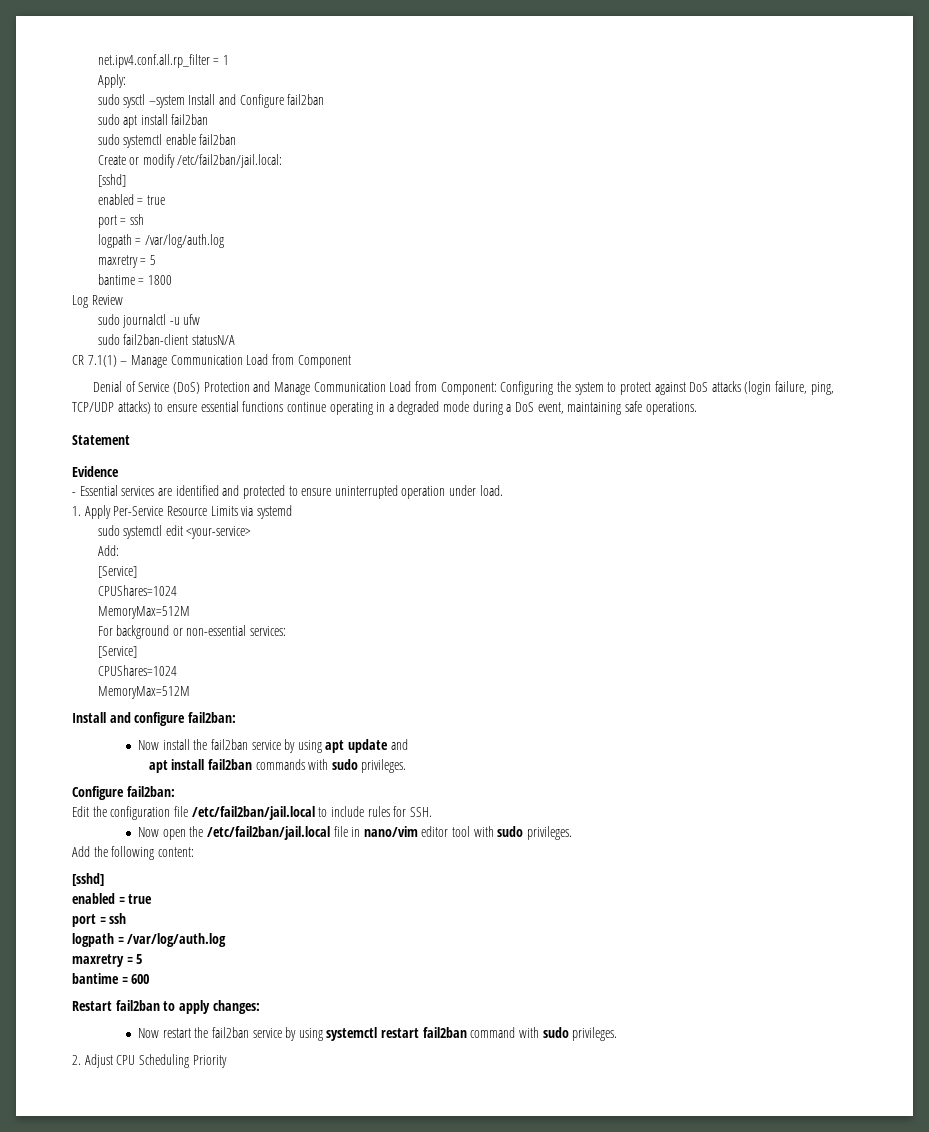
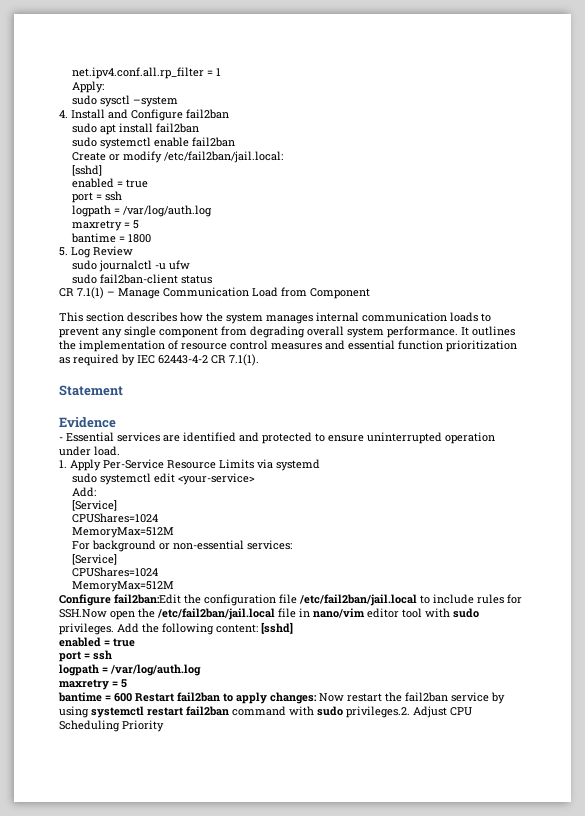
- sudo sysctl –system Install and Configure fail2ban
+ sudo sysctl –system
+ 4. Install and Configure fail2ban
- Log Review
+ 5. Log Review
- sudo fail2ban-client statusN/A
+ sudo fail2ban-client status
- Denial of Service (DoS) Protection and Manage Communication Load from Component: Configuring the system to protect against DoS attacks (login failure, ping, TCP/UDP attacks) to ensure essential functions continue operating in a degraded mode during a DoS event, maintaining safe operations.
+ This section describes how the system manages internal communication loads to prevent any single component from degrading overall system performance. It outlines the implementation of resource control measures and essential function prioritization as required by IEC 62443-4-2 CR 7.1(1).
- Install and configure fail2ban:
- Now install the fail2ban service by using apt update and
- apt install fail2ban commands with sudo privileges.
- Configure fail2ban:
- Edit the configuration file /etc/fail2ban/jail.local to include rules for SSH.
- Now open the /etc/fail2ban/jail.local file in nano/vim editor tool with sudo privileges.
- Add the following content:
- [sshd]
+ Configure fail2ban:Edit the configuration file /etc/fail2ban/jail.local to include rules for SSH.Now open the /etc/fail2ban/jail.local file in nano/vim editor tool with sudo privileges. Add the following content: [sshd]
- bantime = 600
- Restart fail2ban to apply changes:
- Now restart the fail2ban service by using systemctl restart fail2ban command with sudo privileges.
- 2. Adjust CPU Scheduling Priority
+ bantime = 600 Restart fail2ban to apply changes: Now restart the fail2ban service by using systemctl restart fail2ban command with sudo privileges.2. Adjust CPU Scheduling Priority

